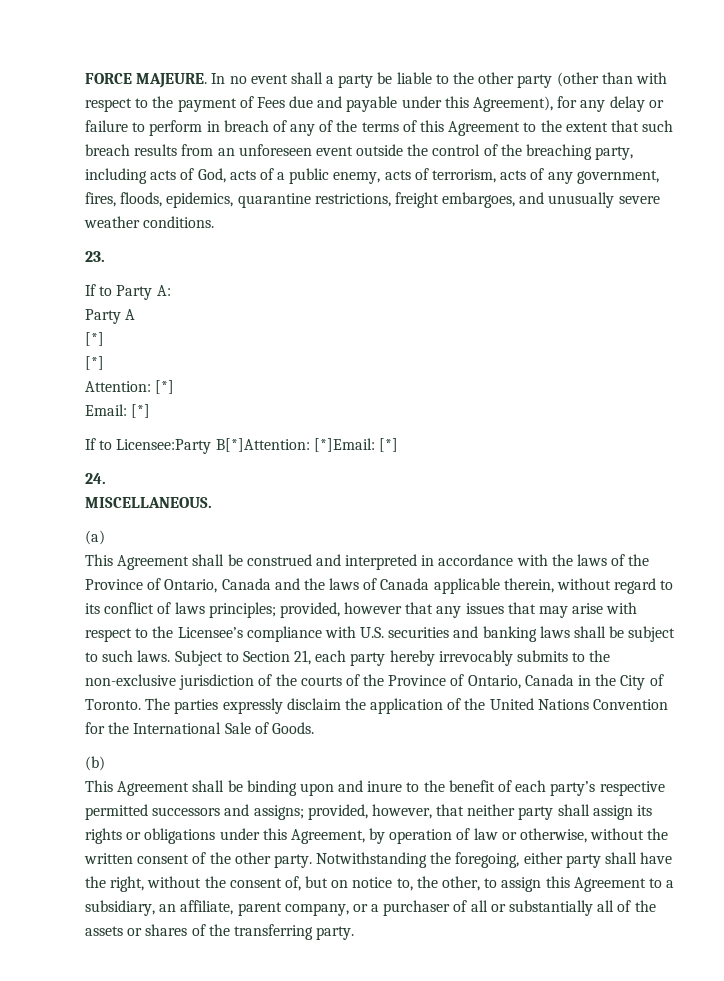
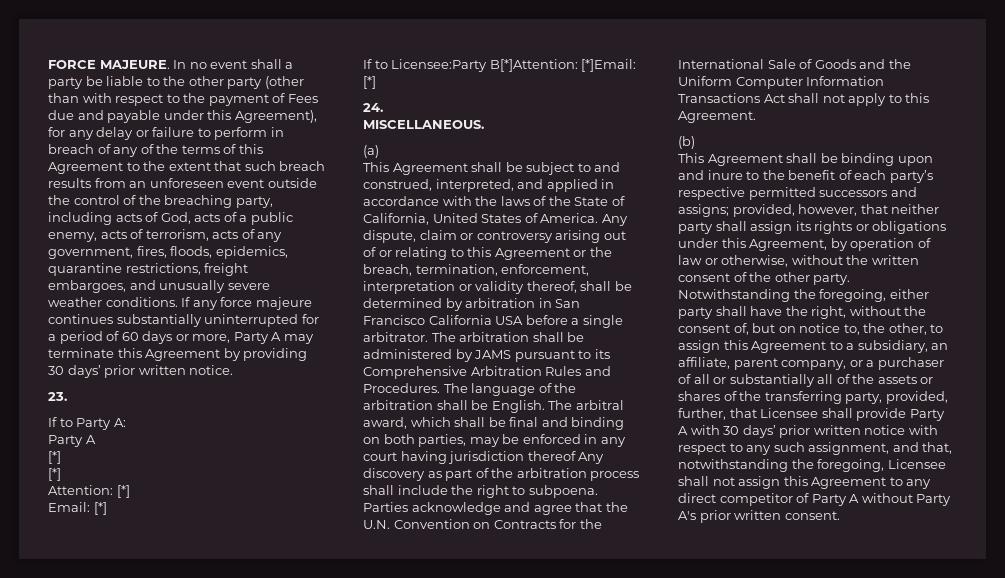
+ If any force majeure continues substantially uninterrupted for a period of 60 days or more, Party A may terminate this Agreement by providing 30 days’ prior written notice.
- This Agreement shall be construed and interpreted in accordance with the laws of the Province of Ontario, Canada and the laws of Canada applicable therein, without regard to its conflict of laws principles; provided, however that any issues that may arise with respect to the Licensee’s compliance with U.S. securities and banking laws shall be subject to such laws. Subject to Section 21, each party hereby irrevocably submits to the non-exclusive jurisdiction of the courts of the Province of Ontario, Canada in the City of Toronto. The parties expressly disclaim the application of the United Nations Convention for the International Sale of Goods.
+ This Agreement shall be subject to and construed, interpreted, and applied in accordance with the laws of the State of California, United States of America. Any dispute, claim or controversy arising out of or relating to this Agreement or the breach, termination, enforcement, interpretation or validity thereof, shall be determined by arbitration in San Francisco California USA before a single arbitrator. The arbitration shall be administered by JAMS pursuant to its Comprehensive Arbitration Rules and Procedures. The language of the arbitration shall be English. The arbitral award, which shall be final and binding on both parties, may be enforced in any court having jurisdiction thereof Any discovery as part of the arbitration process shall include the right to subpoena. Parties acknowledge and agree that the U.N. Convention on Contracts for the International Sale of Goods and the Uniform Computer Information Transactions Act shall not apply to this Agreement.
- Notwithstanding the foregoing, either party shall have the right, without the consent of, but on notice to, the other, to assign this Agreement to a subsidiary, an affiliate, parent company, or a purchaser of all or substantially all of the assets or shares of the transferring party.
+ Notwithstanding the foregoing, either party shall have the right, without the consent of, but on notice to, the other, to assign this Agreement to a subsidiary, an affiliate, parent company, or a purchaser of all or substantially all of the assets or shares of the transferring party, provided, further, that Licensee shall provide Party A with 30 days’ prior written notice with respect to any such assignment, and that, notwithstanding the foregoing, Licensee shall not assign this Agreement to any direct competitor of Party A without Party A's prior written consent.

